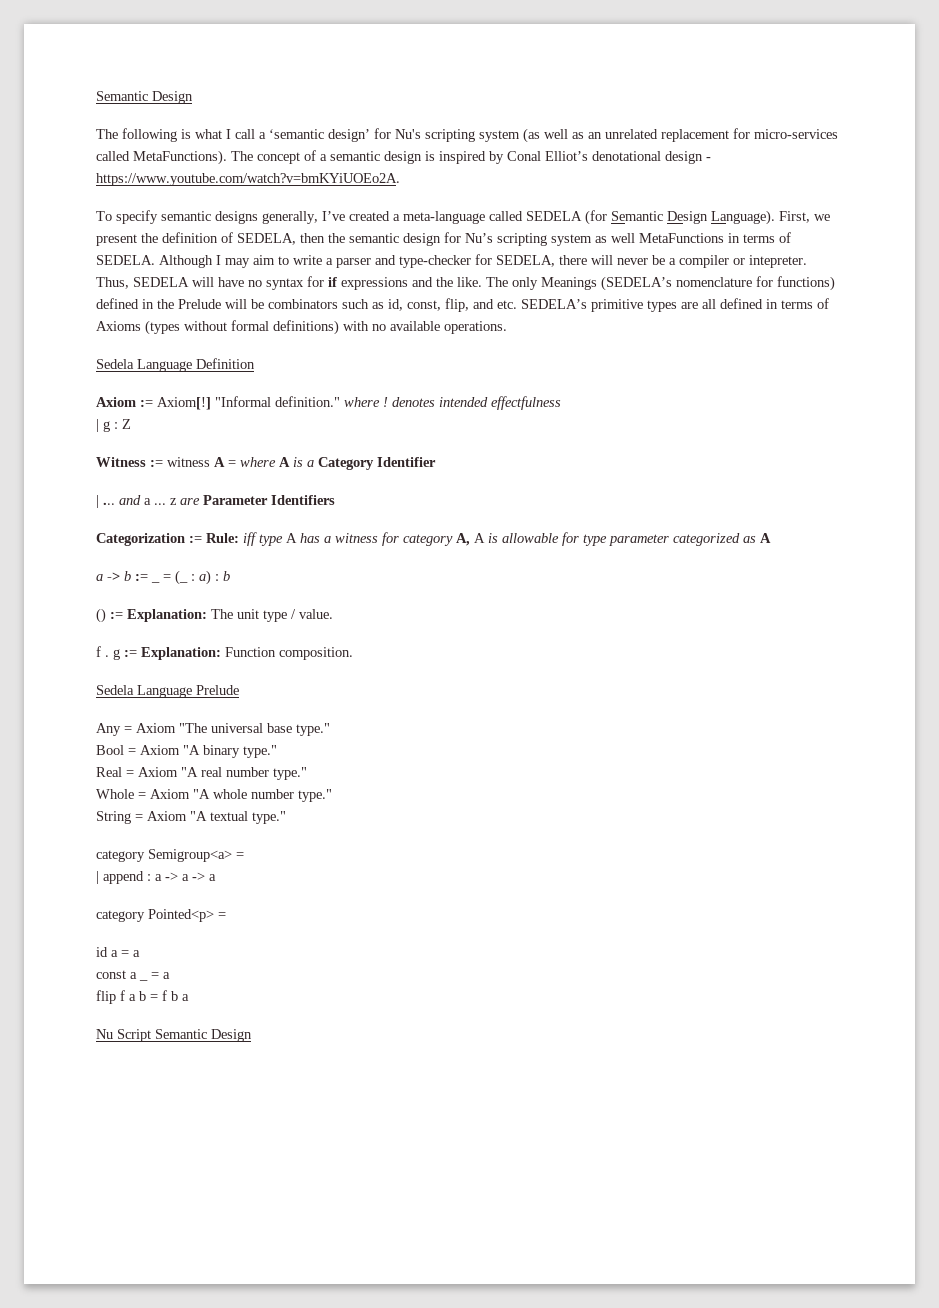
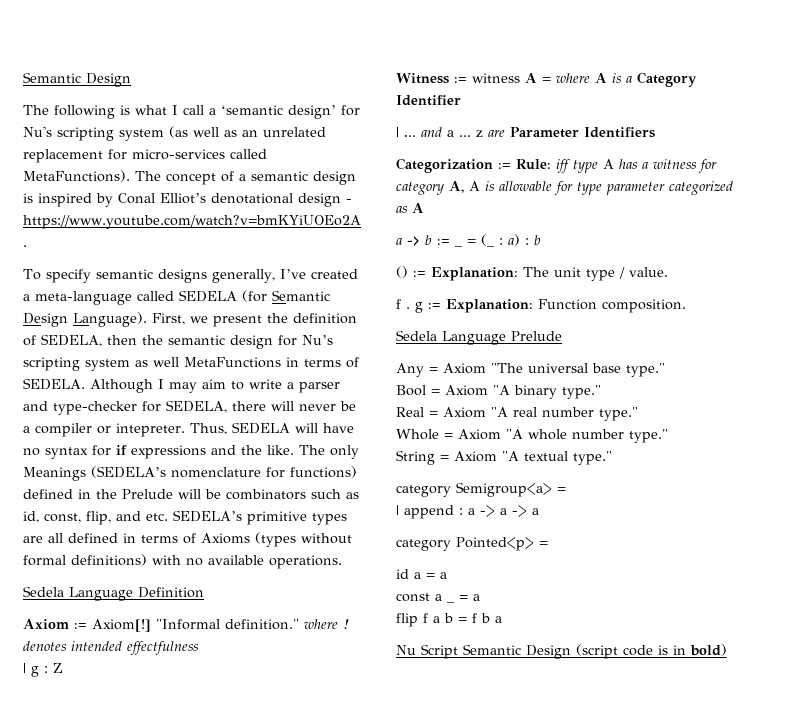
- Nu Script Semantic Design
+ Nu Script Semantic Design (script code is in bold)

